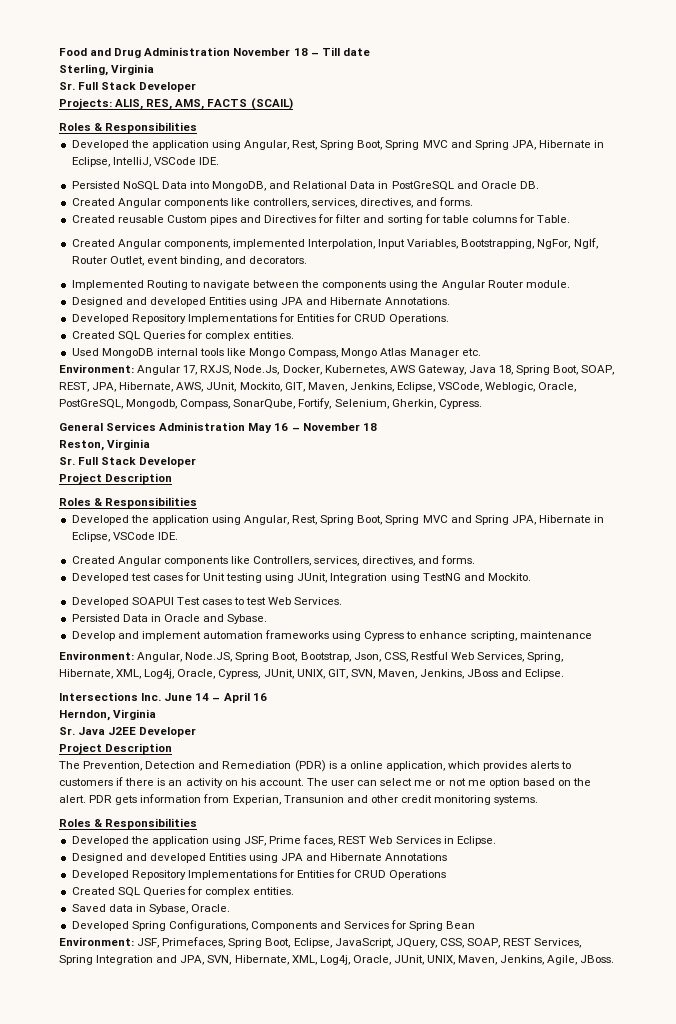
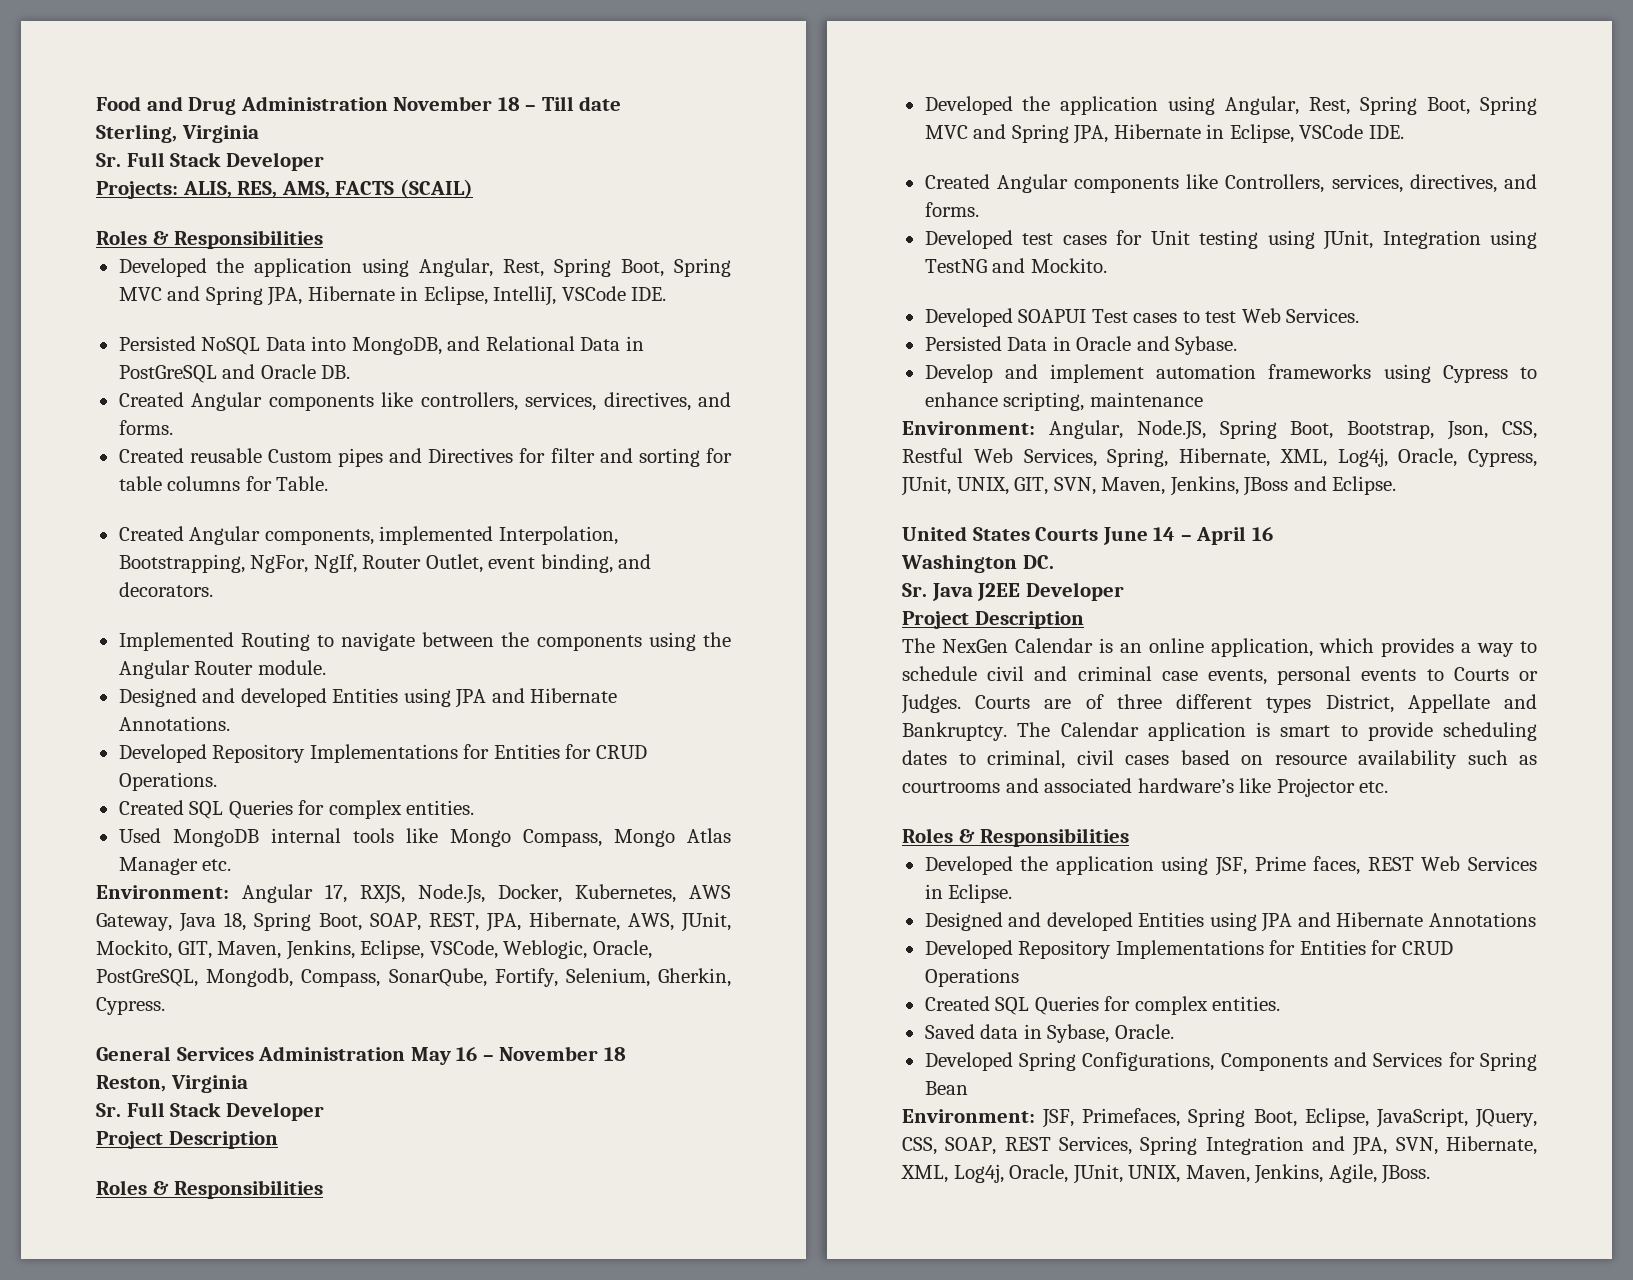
- Created Angular components, implemented Interpolation, Input Variables, Bootstrapping, NgFor, NgIf, Router Outlet, event binding, and decorators.
+ Created Angular components, implemented Interpolation, Bootstrapping, NgFor, NgIf, Router Outlet, event binding, and decorators.
- Intersections Inc. June 14 – April 16
+ United States Courts June 14 – April 16
- Herndon, Virginia
+ Washington DC.
- The Prevention, Detection and Remediation (PDR) is a online application, which provides alerts to customers if there is an activity on his account. The user can select me or not me option based on the alert. PDR gets information from Experian, Transunion and other credit monitoring systems.
+ The NexGen Calendar is an online application, which provides a way to schedule civil and criminal case events, personal events to Courts or Judges. Courts are of three different types District, Appellate and Bankruptcy. The Calendar application is smart to provide scheduling dates to criminal, civil cases based on resource availability such as courtrooms and associated hardware’s like Projector etc.

